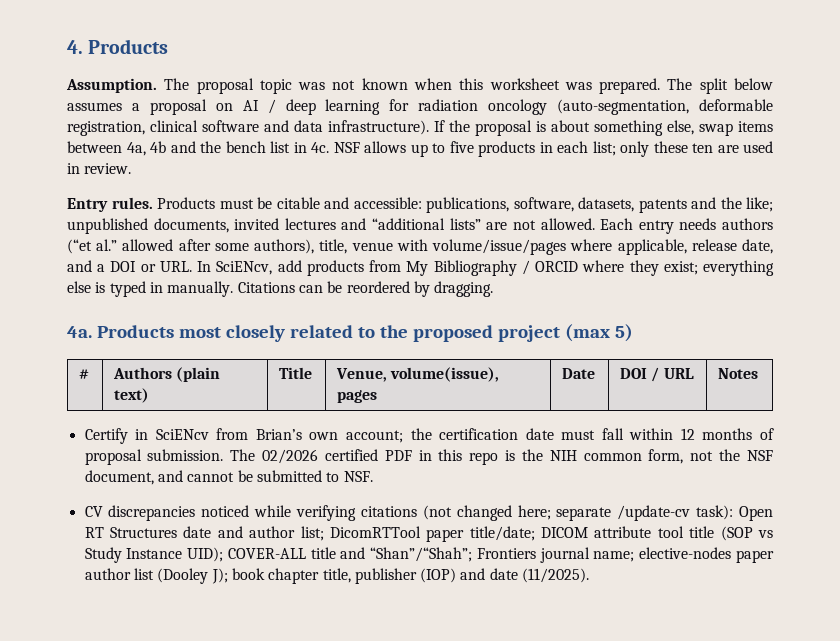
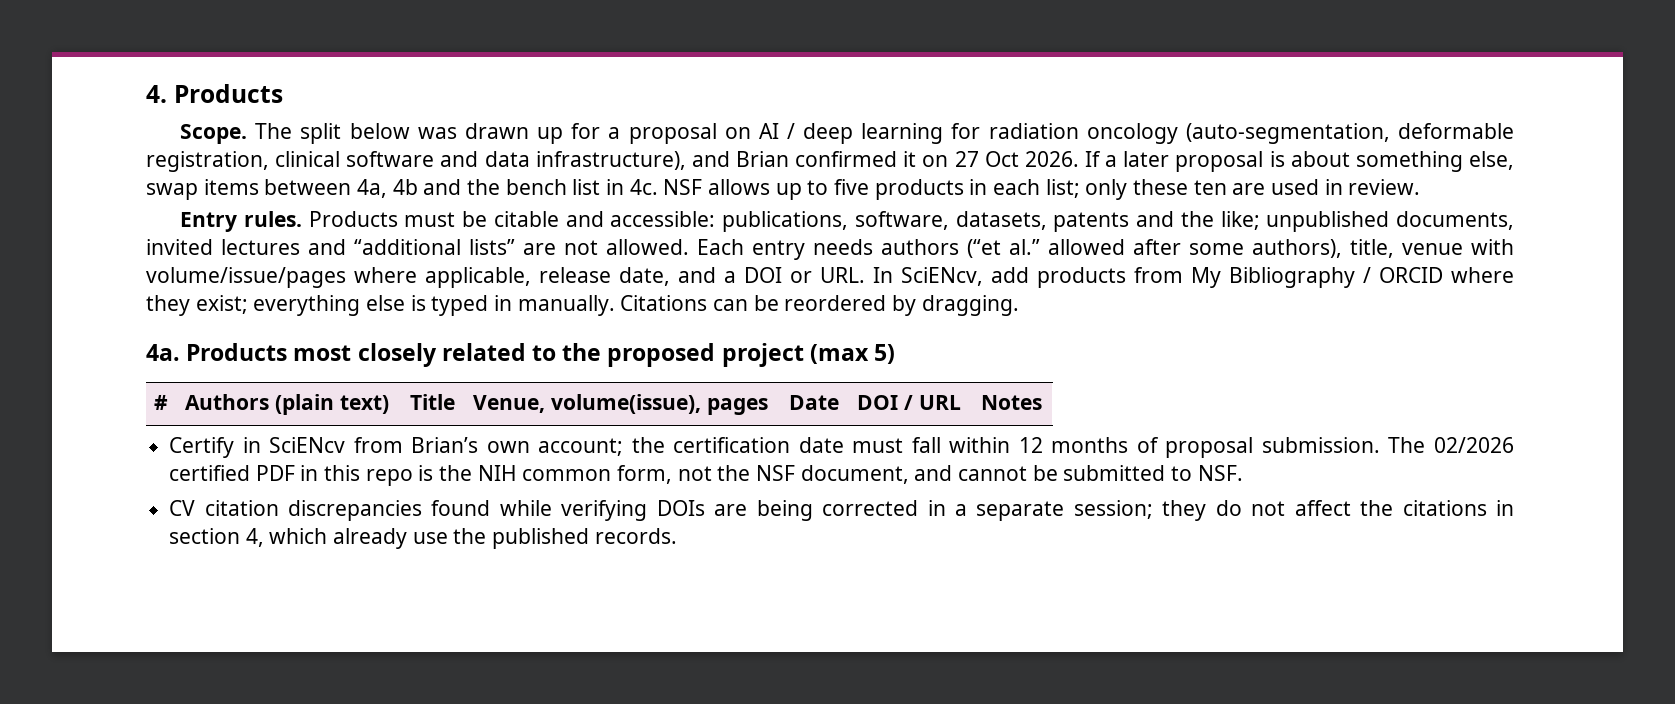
- Assumption. The proposal topic was not known when this worksheet was prepared. The split below assumes a proposal on AI / deep learning for radiation oncology (auto-segmentation, deformable registration, clinical software and data infrastructure). If the proposal is about something else, swap items between 4a, 4b and the bench list in 4c.
+ Scope. The split below was drawn up for a proposal on AI / deep learning for radiation oncology (auto-segmentation, deformable registration, clinical software and data infrastructure), and Brian confirmed it on 27 Oct 2026. If a later proposal is about something else, swap items between 4a, 4b and the bench list in 4c.
- CV discrepancies noticed while verifying citations (not changed here; separate /update-cv task): Open RT Structures date and author list; DicomRTTool paper title/date; DICOM attribute tool title (SOP vs Study Instance UID); COVER-ALL title and “Shan”/“Shah”; Frontiers journal name; elective-nodes paper author list (Dooley J); book chapter title, publisher (IOP) and date (11/2025).
+ CV citation discrepancies found while verifying DOIs are being corrected in a separate session; they do not affect the citations in section 4, which already use the published records.

